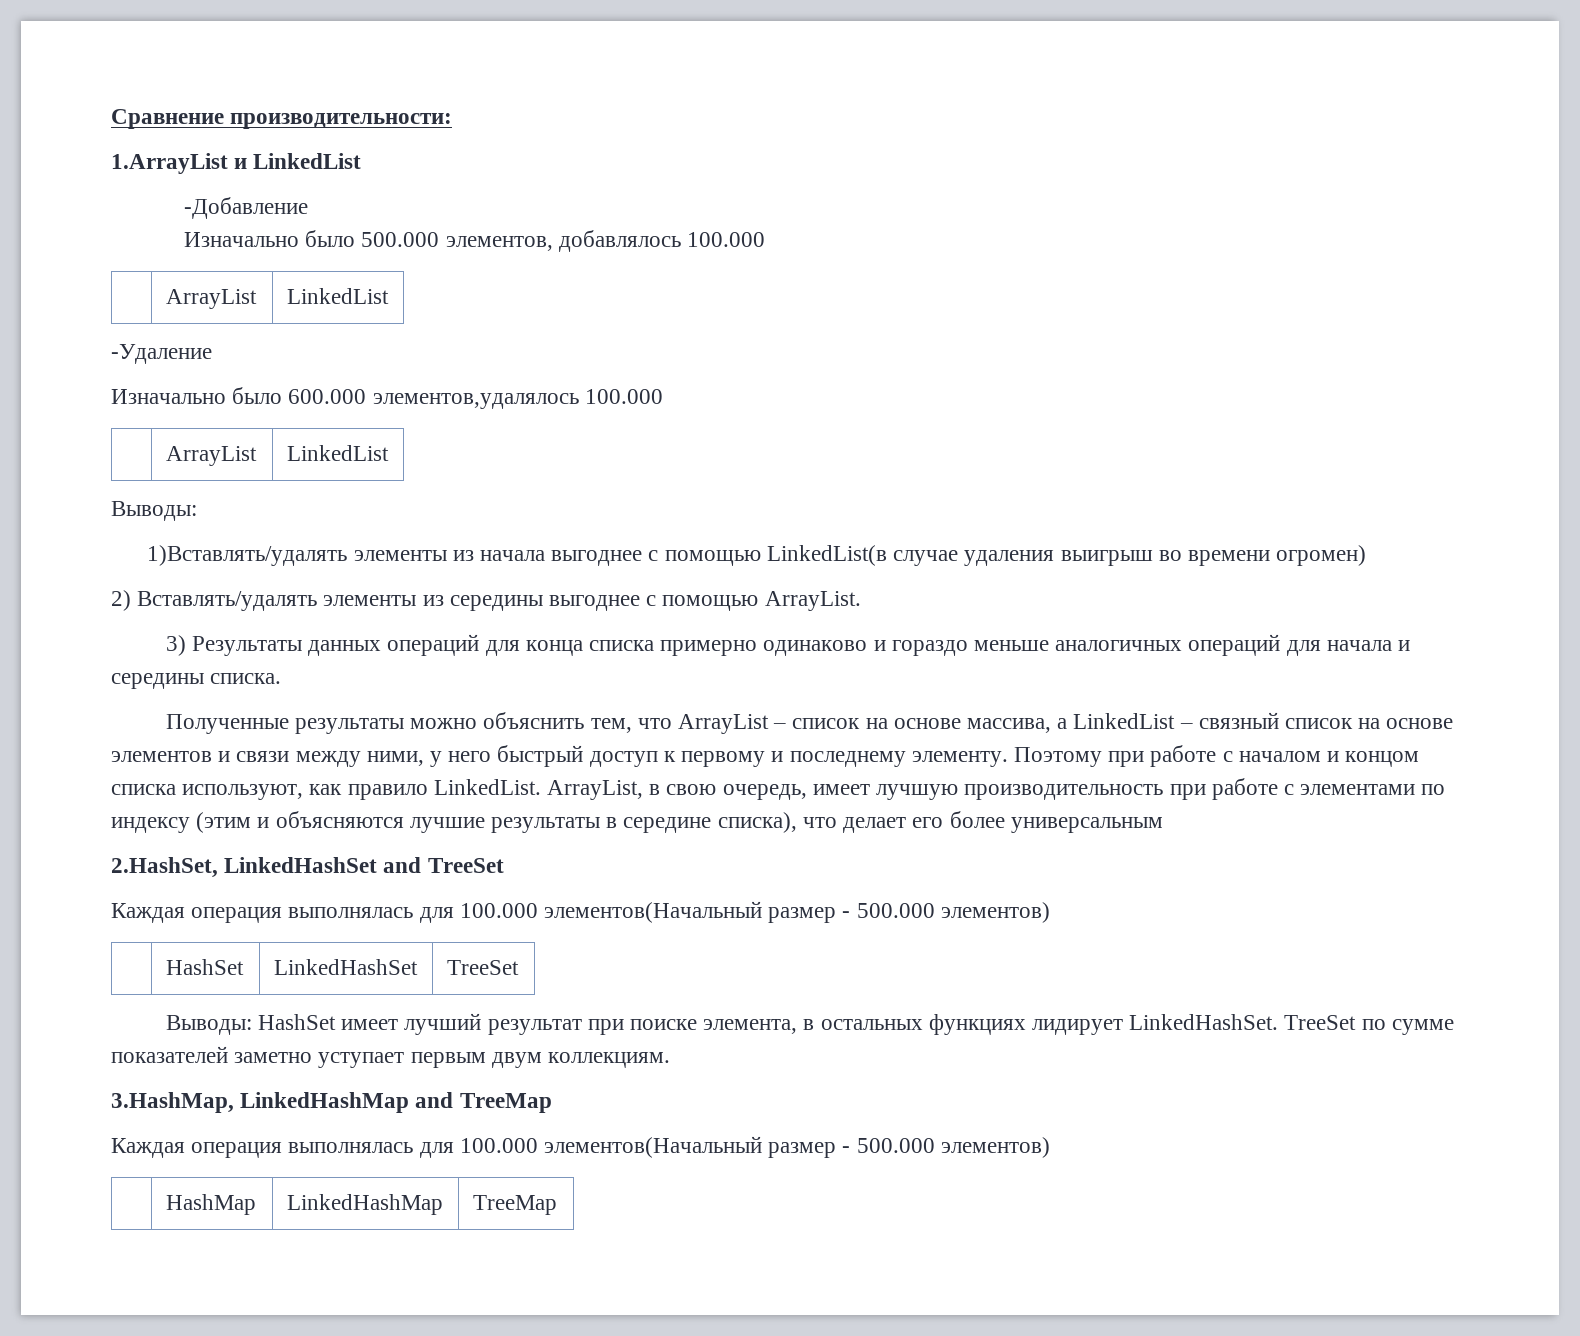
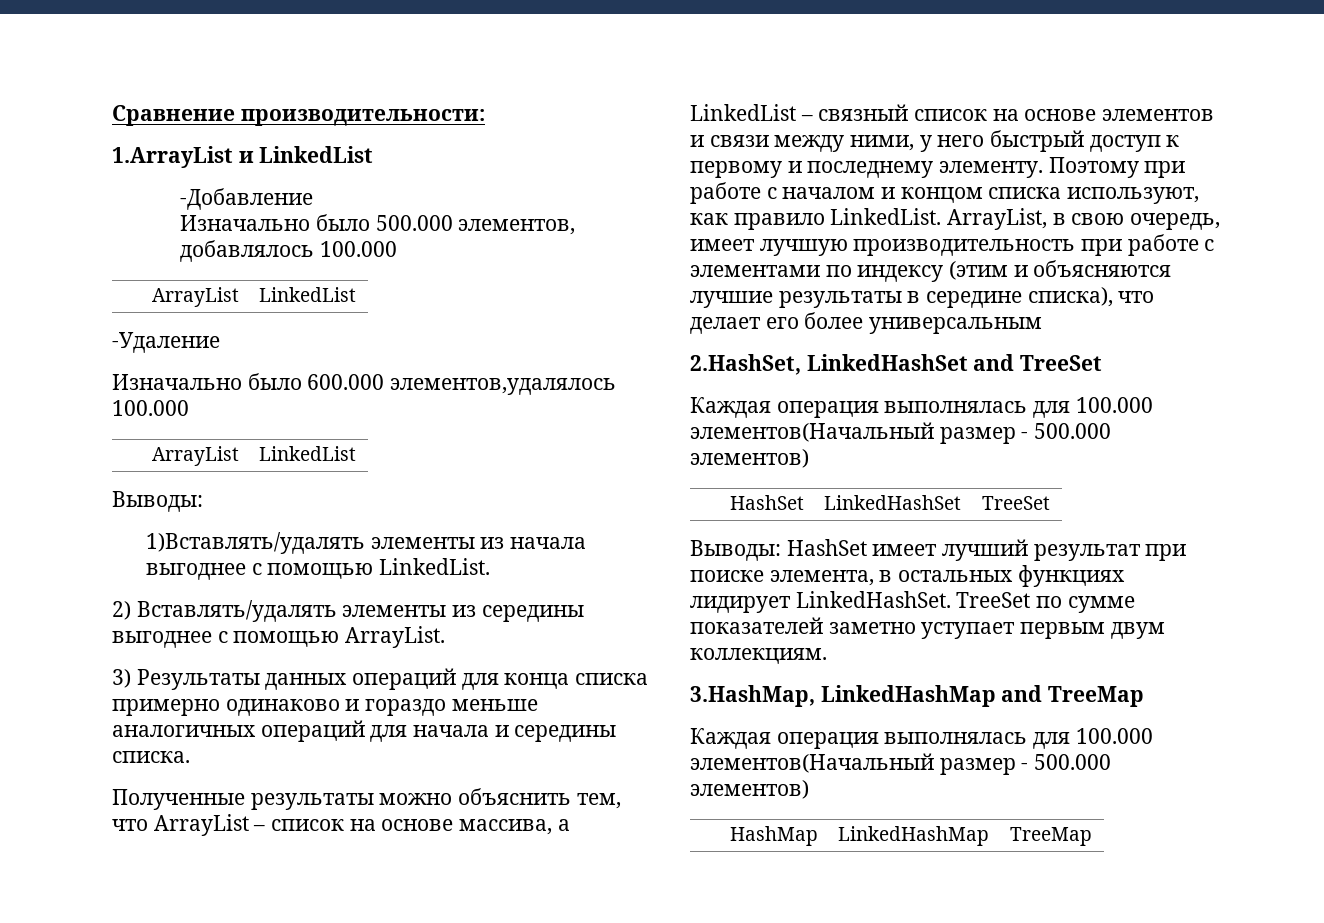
- 1)Вставлять/удалять элементы из начала выгоднее с помощью LinkedList(в случае удаления выигрыш во времени огромен)
+ 1)Вставлять/удалять элементы из начала выгоднее с помощью LinkedList.

